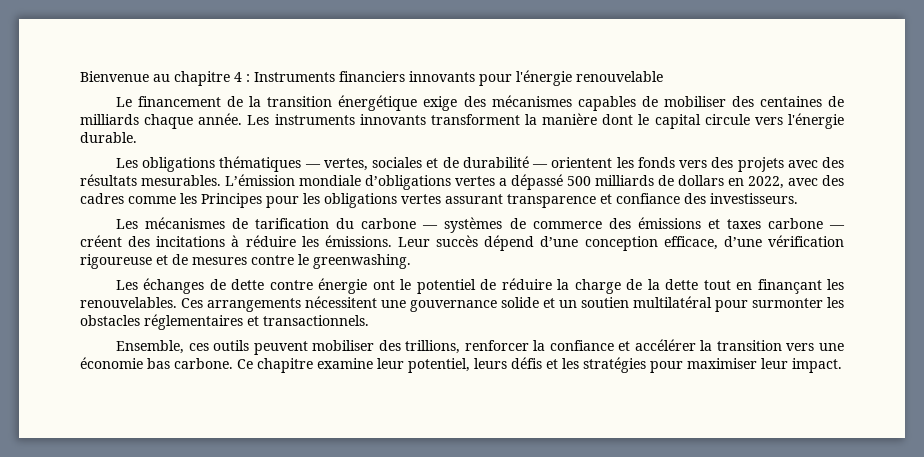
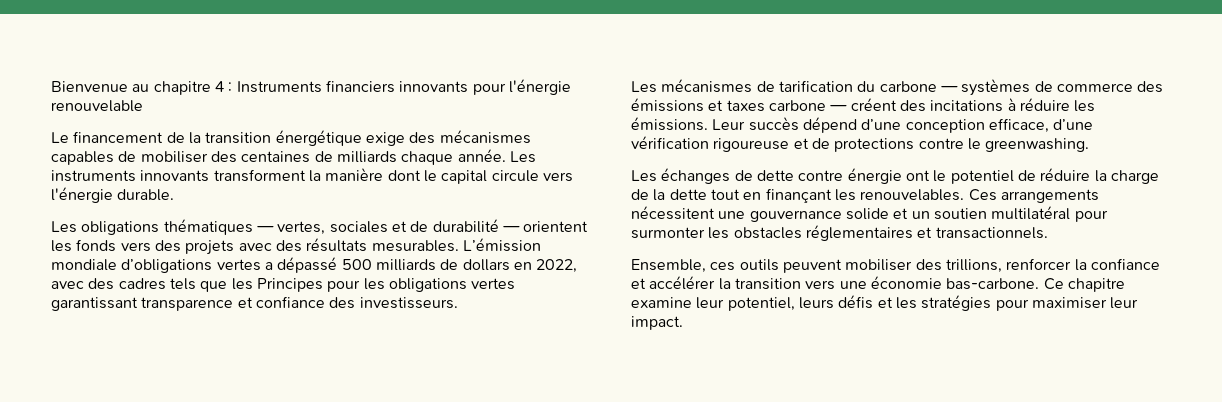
- L’émission mondiale d’obligations vertes a dépassé 500 milliards de dollars en 2022, avec des cadres comme les Principes pour les obligations vertes assurant transparence et confiance des investisseurs.
+ L’émission mondiale d’obligations vertes a dépassé 500 milliards de dollars en 2022, avec des cadres tels que les Principes pour les obligations vertes garantissant transparence et confiance des investisseurs.
- Leur succès dépend d’une conception efficace, d’une vérification rigoureuse et de mesures contre le greenwashing.
+ Leur succès dépend d’une conception efficace, d’une vérification rigoureuse et de protections contre le greenwashing.
- Ensemble, ces outils peuvent mobiliser des trillions, renforcer la confiance et accélérer la transition vers une économie bas carbone.
+ Ensemble, ces outils peuvent mobiliser des trillions, renforcer la confiance et accélérer la transition vers une économie bas-carbone.

